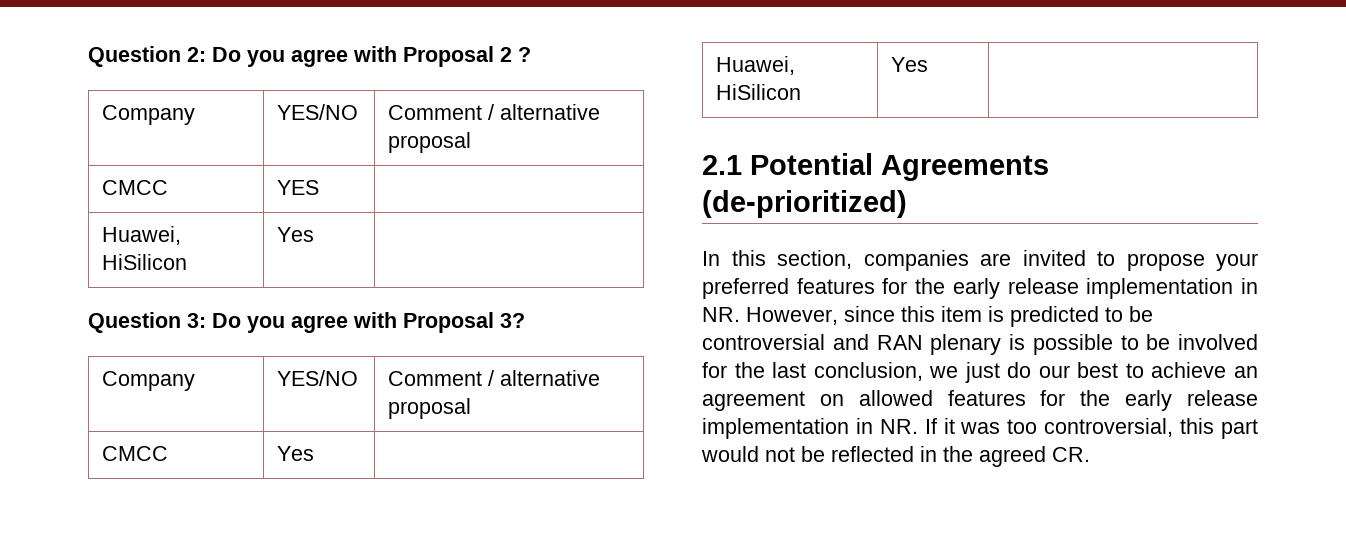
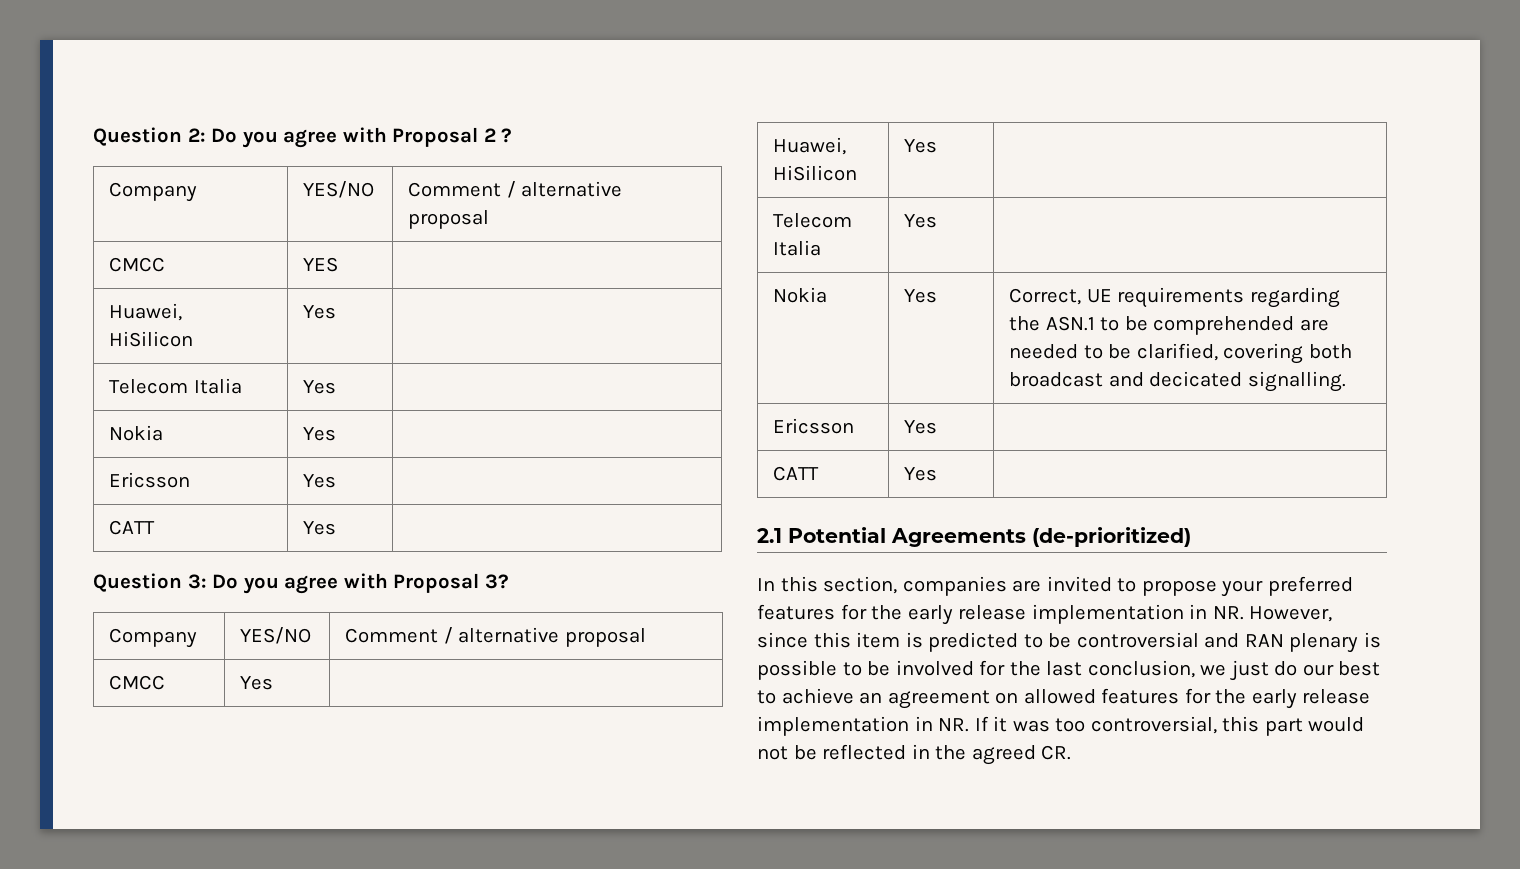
  CMCC | YES |
  Huawei, HiSilicon | Yes |
+ Telecom Italia | Yes |
+ Nokia | Yes |
+ Ericsson | Yes |
+ CATT | Yes |
  CMCC | Yes |
  Huawei, HiSilicon | Yes |
+ Telecom Italia | Yes |
+ Nokia | Yes | Correct, UE requirements regarding the ASN.1 to be comprehended are needed to be clarified, covering both broadcast and decicated signalling.
+ Ericsson | Yes |
+ CATT | Yes |

